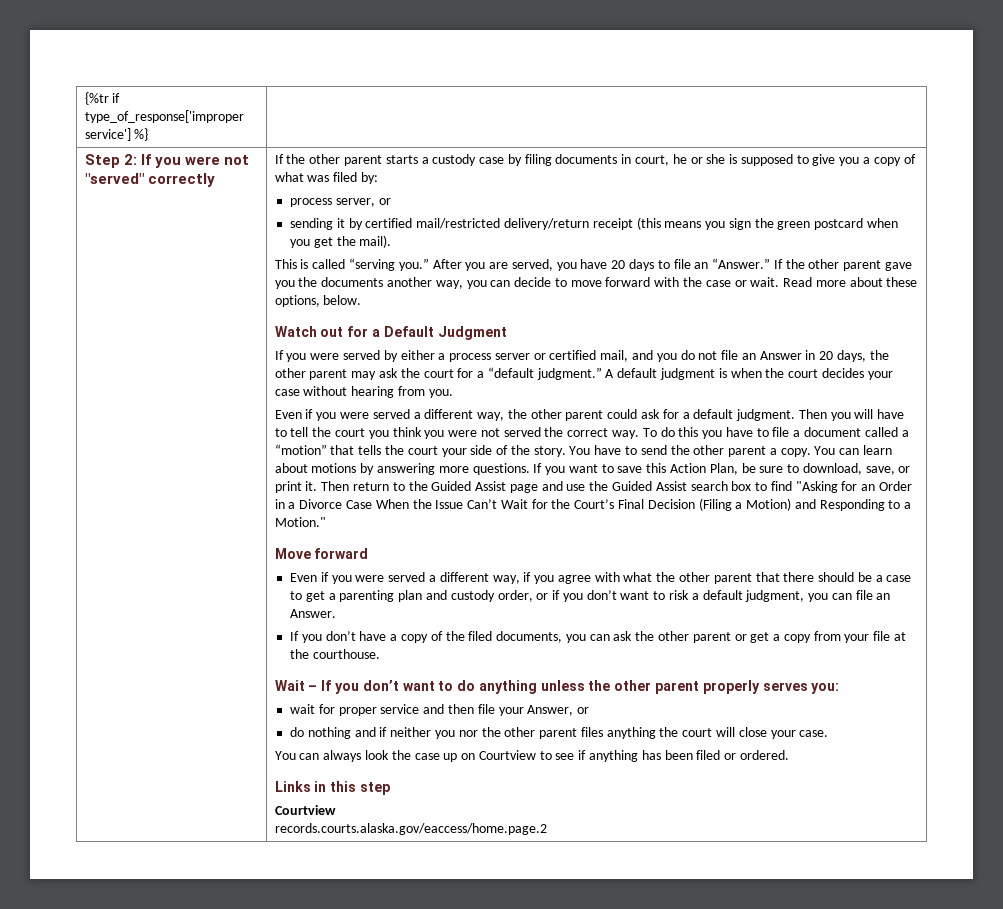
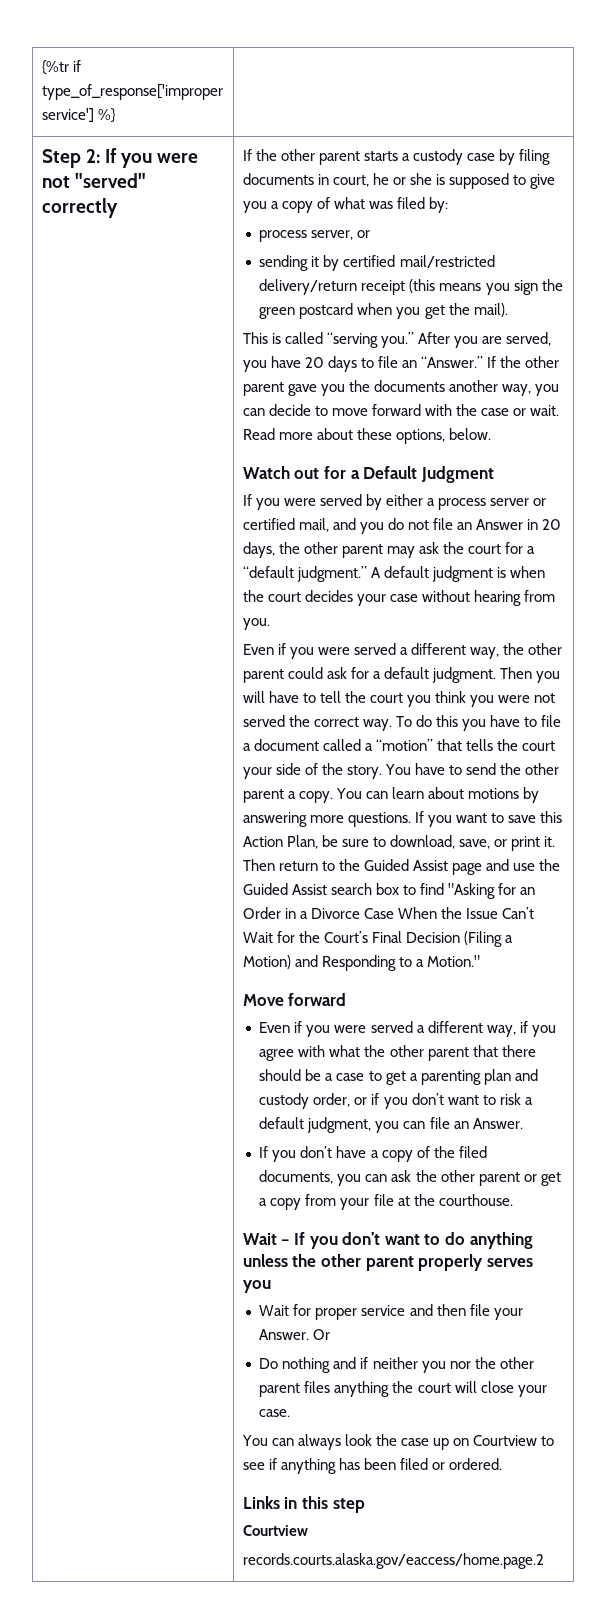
- Wait – If you don’t want to do anything unless the other parent properly serves you:
- wait for proper service and then file your Answer, or
- do nothing and if neither you nor the other parent files anything the court will close your case.
+ Wait – If you don’t want to do anything unless the other parent properly serves you
+ Wait for proper service and then file your Answer. Or
+ Do nothing and if neither you nor the other parent files anything the court will close your case.

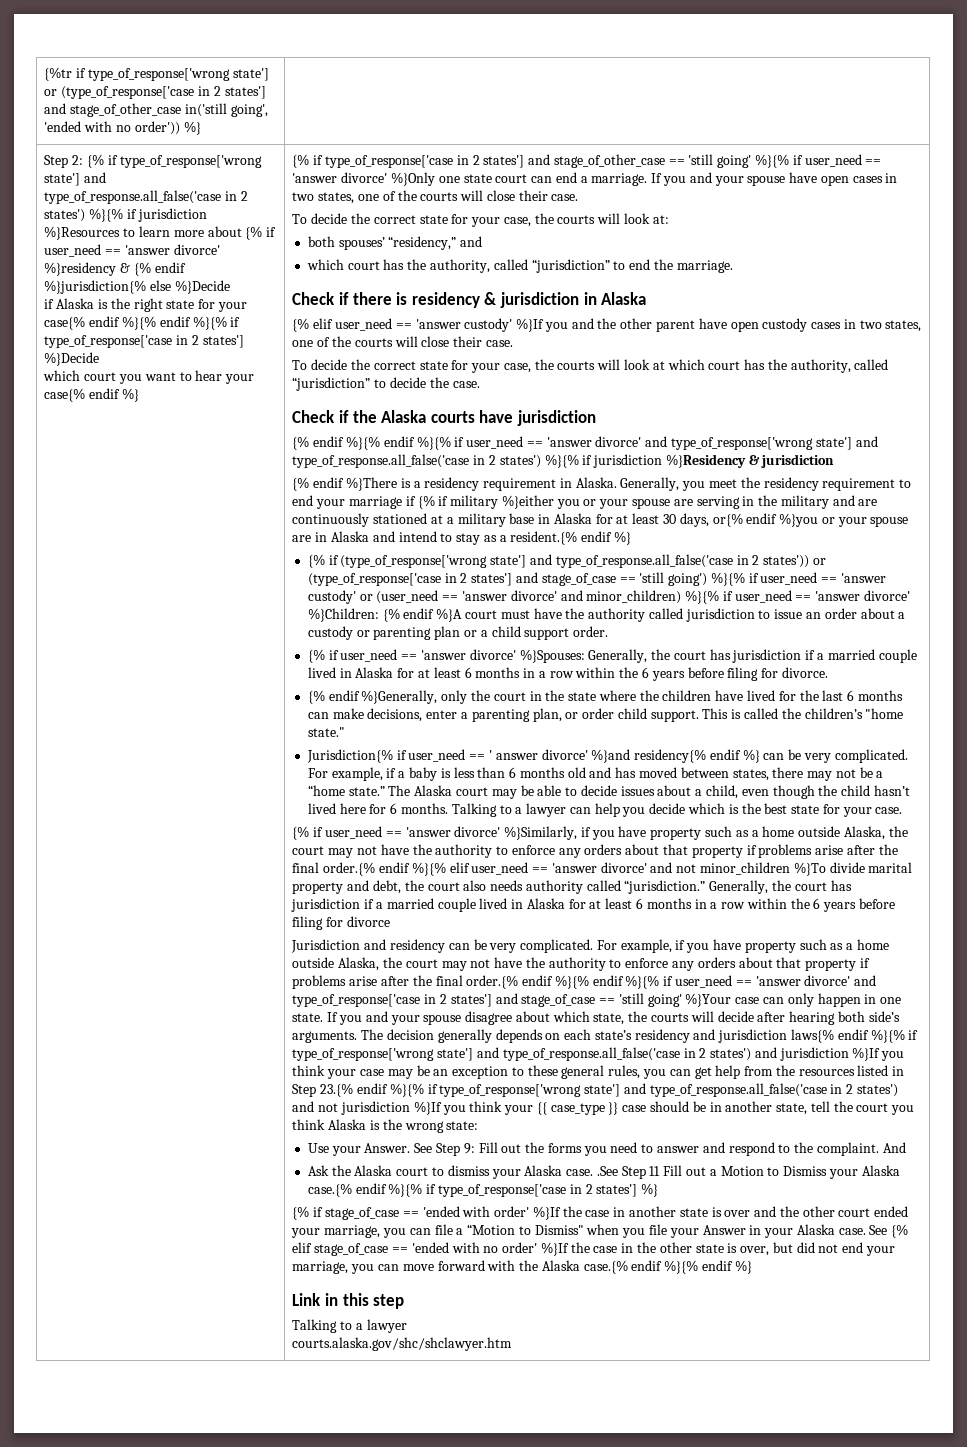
- {%tr if type_of_response['improper service'] %} |
- Step 2: If you were not "served" correctly | If the other parent starts a custody case by filing documents in court, he or she is supposed to give you a copy of what was filed by:
- process server, or
- sending it by certified mail/restricted delivery/return receipt (this means you sign the green postcard when you get the mail).
- This is called “serving you.” After you are served, you have 20 days to file an “Answer.” If the other parent gave you the documents another way, you can decide to move forward with the case or wait. Read more about these options, below.
- Watch out for a Default Judgment
- If you were served by either a process server or certified mail, and you do not file an Answer in 20 days, the other parent may ask the court for a “default judgment.” A default judgment is when the court decides your case without hearing from you.
- Even if you were served a different way, the other parent could ask for a default judgment. Then you will have to tell the court you think you were not served the correct way. To do this you have to file a document called a “motion” that tells the court your side of the story. You have to send the other parent a copy. You can learn about motions by answering more questions. If you want to save this Action Plan, be sure to download, save, or print it. Then return to the Guided Assist page and use the Guided Assist search box to find "Asking for an Order in a Divorce Case When the Issue Can’t Wait for the Court’s Final Decision (Filing a Motion) and Responding to a Motion."
- Move forward
- Even if you were served a different way, if you agree with what the other parent that there should be a case to get a parenting plan and custody order, or if you don’t want to risk a default judgment, you can file an Answer.
- If you don’t have a copy of the filed documents, you can ask the other parent or get a copy from your file at the courthouse.
- Wait – If you don’t want to do anything unless the other parent properly serves you
- Wait for proper service and then file your Answer. Or
- Do nothing and if neither you nor the other parent files anything the court will close your case.
- You can always look the case up on Courtview to see if anything has been filed or ordered.
- Links in this step
- Courtview
- records.courts.alaska.gov/eaccess/home.page.2
+ {%tr if type_of_response['wrong state'] or (type_of_response['case in 2 states'] and stage_of_other_case in('still going', 'ended with no order')) %} |
+ Step 2: {% if type_of_response['wrong state'] and type_of_response.all_false('case in 2 states') %}{% if jurisdiction %}Resources to learn more about {% if user_need == 'answer divorce' %}residency & {% endif %}jurisdiction{% else %}Decide
+ if Alaska is the right state for your case{% endif %}{% endif %}{% if type_of_response['case in 2 states'] %}Decide
+ which court you want to hear your case{% endif %} | {% if type_of_response['case in 2 states'] and stage_of_other_case == 'still going' %}{% if user_need == 'answer divorce' %}Only one state court can end a marriage. If you and your spouse have open cases in two states, one of the courts will close their case.
+ To decide the correct state for your case, the courts will look at:
+ both spouses’ “residency,” and
+ which court has the authority, called “jurisdiction” to end the marriage.
+ Check if there is residency & jurisdiction in Alaska
+ {% elif user_need == 'answer custody' %}If you and the other parent have open custody cases in two states, one of the courts will close their case.
+ To decide the correct state for your case, the courts will look at which court has the authority, called “jurisdiction” to decide the case.
+ Check if the Alaska courts have jurisdiction
+ {% endif %}{% endif %}{% if user_need == 'answer divorce' and type_of_response['wrong state'] and type_of_response.all_false('case in 2 states') %}{% if jurisdiction %}Residency & jurisdiction
+ {% endif %}There is a residency requirement in Alaska. Generally, you meet the residency requirement to end your marriage if {% if military %}either you or your spouse are serving in the military and are continuously stationed at a military base in Alaska for at least 30 days, or{% endif %}you or your spouse are in Alaska and intend to stay as a resident.{% endif %}
+ {% if (type_of_response['wrong state'] and type_of_response.all_false('case in 2 states')) or (type_of_response['case in 2 states'] and stage_of_case == 'still going') %}{% if user_need == 'answer custody' or (user_need == 'answer divorce' and minor_children) %}{% if user_need == 'answer divorce' %}Children: {% endif %}A court must have the authority called jurisdiction to issue an order about a custody or parenting plan or a child support order.
+ {% if user_need == 'answer divorce' %}Spouses: Generally, the court has jurisdiction if a married couple lived in Alaska for at least 6 months in a row within the 6 years before filing for divorce.
+ {% endif %}Generally, only the court in the state where the children have lived for the last 6 months can make decisions, enter a parenting plan, or order child support. This is called the children’s "home state."
+ Jurisdiction{% if user_need == ' answer divorce' %}and residency{% endif %} can be very complicated. For example, if a baby is less than 6 months old and has moved between states, there may not be a “home state.” The Alaska court may be able to decide issues about a child, even though the child hasn’t lived here for 6 months. Talking to a lawyer can help you decide which is the best state for your case.
+ {% if user_need == 'answer divorce' %}Similarly, if you have property such as a home outside Alaska, the court may not have the authority to enforce any orders about that property if problems arise after the final order.{% endif %}{% elif user_need == 'answer divorce' and not minor_children %}To divide marital property and debt, the court also needs authority called “jurisdiction.” Generally, the court has jurisdiction if a married couple lived in Alaska for at least 6 months in a row within the 6 years before filing for divorce
+ Jurisdiction and residency can be very complicated. For example, if you have property such as a home outside Alaska, the court may not have the authority to enforce any orders about that property if problems arise after the final order.{% endif %}{% endif %}{% if user_need == 'answer divorce' and type_of_response['case in 2 states'] and stage_of_case == 'still going' %}Your case can only happen in one state. If you and your spouse disagree about which state, the courts will decide after hearing both side’s arguments. The decision generally depends on each state’s residency and jurisdiction laws{% endif %}{% if type_of_response['wrong state'] and type_of_response.all_false('case in 2 states') and jurisdiction %}If you think your case may be an exception to these general rules, you can get help from the resources listed in Step 23.{% endif %}{% if type_of_response['wrong state'] and type_of_response.all_false('case in 2 states') and not jurisdiction %}If you think your {{ case_type }} case should be in another state, tell the court you think Alaska is the wrong state:
+ Use your Answer. See Step 9: Fill out the forms you need to answer and respond to the complaint. And
+ Ask the Alaska court to dismiss your Alaska case. .See Step 11 Fill out a Motion to Dismiss your Alaska case.{% endif %}{% if type_of_response['case in 2 states'] %}
+ {% if stage_of_case == 'ended with order' %}If the case in another state is over and the other court ended your marriage, you can file a “Motion to Dismiss" when you file your Answer in your Alaska case. See {% elif stage_of_case == 'ended with no order' %}If the case in the other state is over, but did not end your marriage, you can move forward with the Alaska case.{% endif %}{% endif %}
+ Link in this step
+ Talking to a lawyer
+ courts.alaska.gov/shc/shclawyer.htm

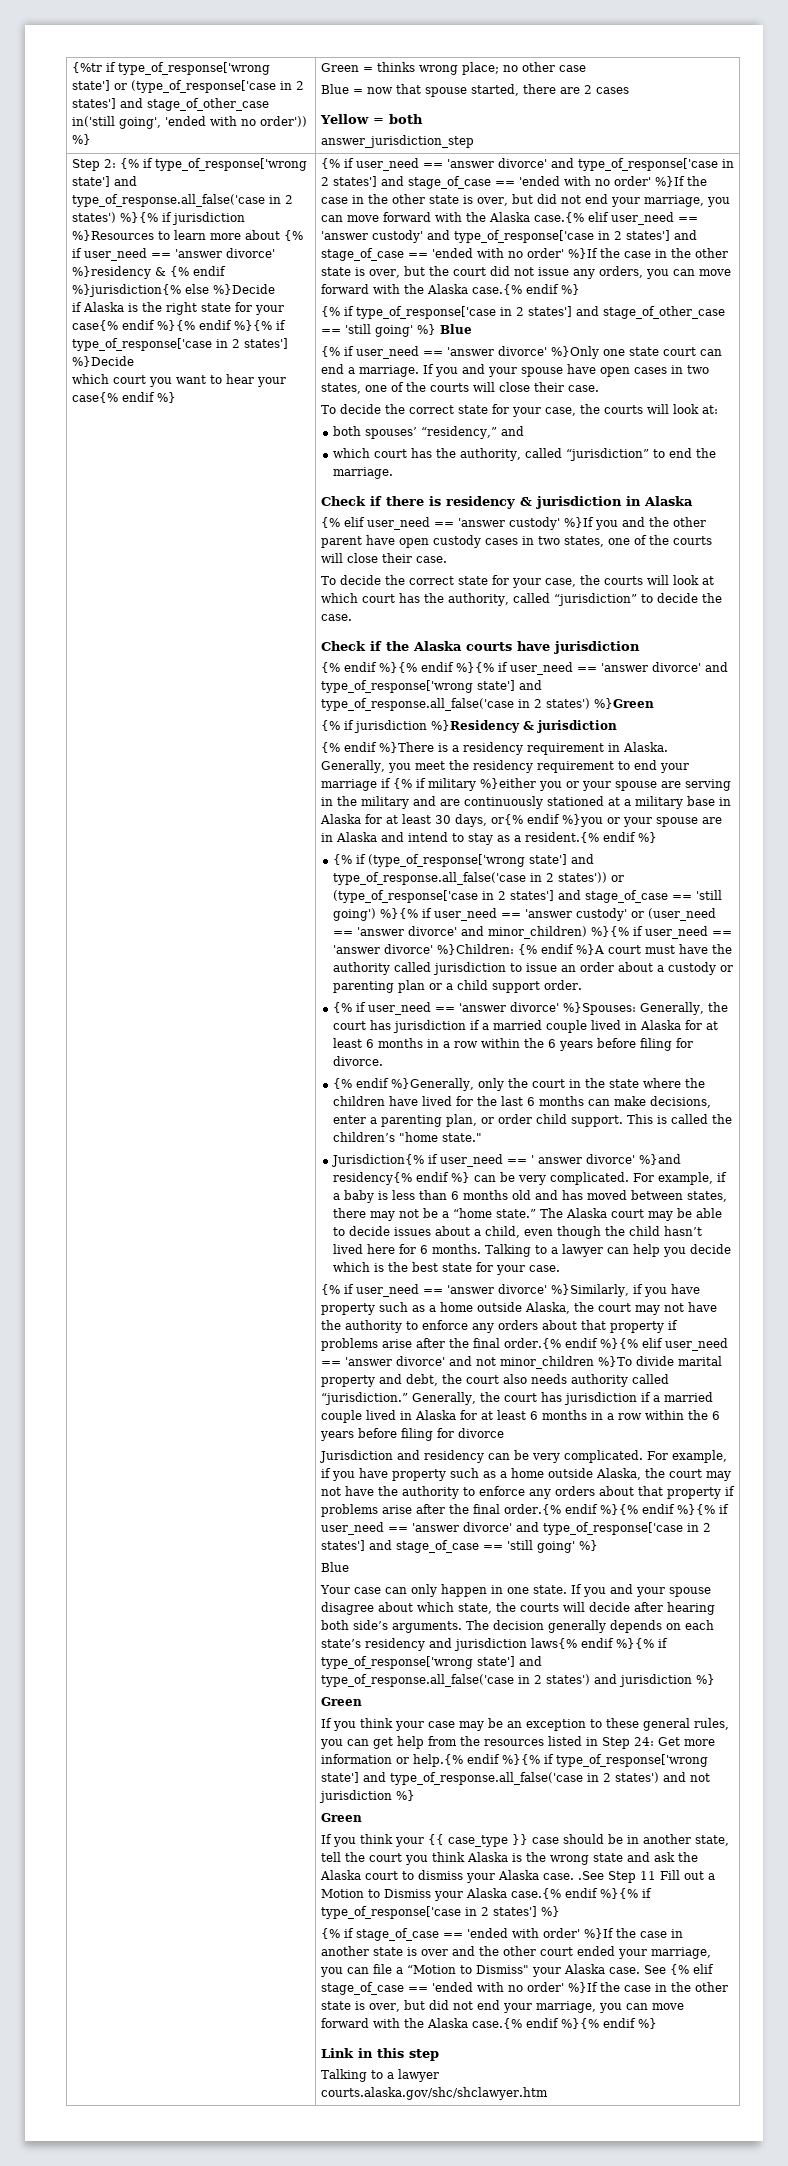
- {%tr if type_of_response['wrong state'] or (type_of_response['case in 2 states'] and stage_of_other_case in('still going', 'ended with no order')) %} |
+ {%tr if type_of_response['wrong state'] or (type_of_response['case in 2 states'] and stage_of_other_case in('still going', 'ended with no order')) %} | Green = thinks wrong place; no other case
+ Blue = now that spouse started, there are 2 cases
+ Yellow = both
+ answer_jurisdiction_step
- {% if type_of_response['case in 2 states'] and stage_of_other_case == 'still going' %}{% if user_need == 'answer divorce' %}Only one state court can end a marriage.
+ {% if user_need == 'answer divorce' and type_of_response['case in 2 states'] and stage_of_case == 'ended with no order' %}If the case in the other state is over, but did not end your marriage, you can move forward with the Alaska case.{% elif user_need == 'answer custody' and type_of_response['case in 2 states'] and stage_of_case == 'ended with no order' %}If the case in the other state is over, but the court did not issue any orders, you can move forward with the Alaska case.{% endif %}
+ {% if type_of_response['case in 2 states'] and stage_of_other_case == 'still going' %} Blue
+ {% if user_need == 'answer divorce' %}Only one state court can end a marriage.
- {% endif %}{% endif %}{% if user_need == 'answer divorce' and type_of_response['wrong state'] and type_of_response.all_false('case in 2 states') %}{% if jurisdiction %}Residency & jurisdiction
+ {% endif %}{% endif %}{% if user_need == 'answer divorce' and type_of_response['wrong state'] and type_of_response.all_false('case in 2 states') %}Green
+ {% if jurisdiction %}Residency & jurisdiction
- For example, if you have property such as a home outside Alaska, the court may not have the authority to enforce any orders about that property if problems arise after the final order.{% endif %}{% endif %}{% if user_need == 'answer divorce' and type_of_response['case in 2 states'] and stage_of_case == 'still going' %}Your case can only happen in one state.
+ For example, if you have property such as a home outside Alaska, the court may not have the authority to enforce any orders about that property if problems arise after the final order.{% endif %}{% endif %}{% if user_need == 'answer divorce' and type_of_response['case in 2 states'] and stage_of_case == 'still going' %}
+ Blue
+ Your case can only happen in one state.
- The decision generally depends on each state’s residency and jurisdiction laws{% endif %}{% if type_of_response['wrong state'] and type_of_response.all_false('case in 2 states') and jurisdiction %}If you think your case may be an exception to these general rules, you can get help from the resources listed in Step 23.{% endif %}{% if type_of_response['wrong state'] and type_of_response.all_false('case in 2 states') and not jurisdiction %}If you think your {{ case_type }} case should be in another state, tell the court you think Alaska is the wrong state:
- Use your Answer. See Step 9: Fill out the forms you need to answer and respond to the complaint. And
- Ask the Alaska court to dismiss your Alaska case. .See Step 11 Fill out a Motion to Dismiss your Alaska case.{% endif %}{% if type_of_response['case in 2 states'] %}
+ The decision generally depends on each state’s residency and jurisdiction laws{% endif %}{% if type_of_response['wrong state'] and type_of_response.all_false('case in 2 states') and jurisdiction %}
+ Green
+ If you think your case may be an exception to these general rules, you can get help from the resources listed in Step 24: Get more information or help.{% endif %}{% if type_of_response['wrong state'] and type_of_response.all_false('case in 2 states') and not jurisdiction %}
+ Green
+ If you think your {{ case_type }} case should be in another state, tell the court you think Alaska is the wrong state and ask the Alaska court to dismiss your Alaska case. .See Step 11 Fill out a Motion to Dismiss your Alaska case.{% endif %}{% if type_of_response['case in 2 states'] %}
- {% if stage_of_case == 'ended with order' %}If the case in another state is over and the other court ended your marriage, you can file a “Motion to Dismiss" when you file your Answer in your Alaska case.
+ {% if stage_of_case == 'ended with order' %}If the case in another state is over and the other court ended your marriage, you can file a “Motion to Dismiss" your Alaska case.

